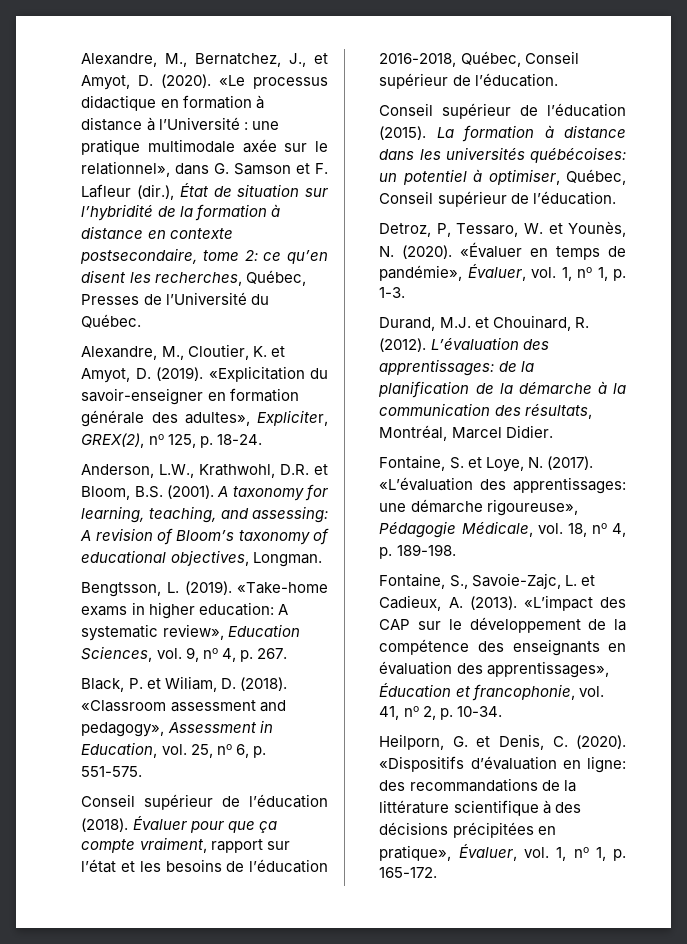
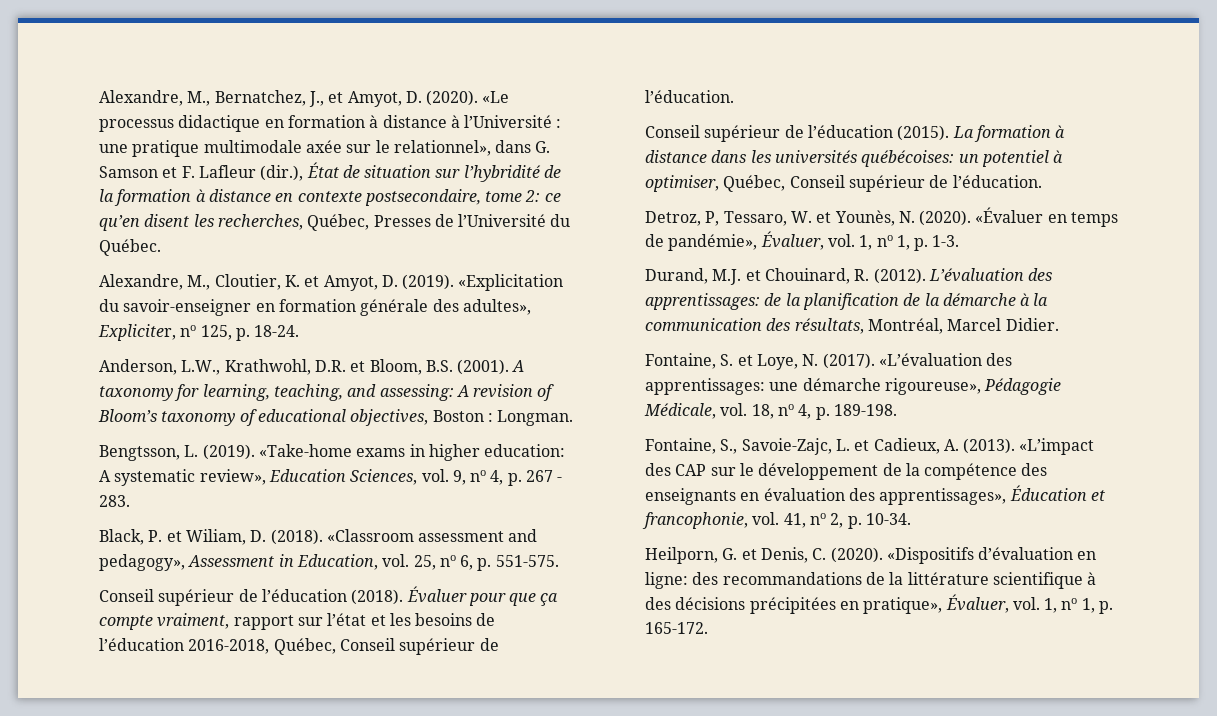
- «Explicitation du savoir-enseigner en formation générale des adultes», Expliciter, GREX(2), no 125, p. 18-24.
+ «Explicitation du savoir-enseigner en formation générale des adultes», Expliciter, no 125, p. 18-24.
- A taxonomy for learning, teaching, and assessing: A revision of Bloom’s taxonomy of educational objectives, Longman.
+ A taxonomy for learning, teaching, and assessing: A revision of Bloom’s taxonomy of educational objectives, Boston : Longman.
- «Take-home exams in higher education: A systematic review», Education Sciences, vol. 9, no 4, p. 267.
+ «Take-home exams in higher education: A systematic review», Education Sciences, vol. 9, no 4, p. 267 - 283.

